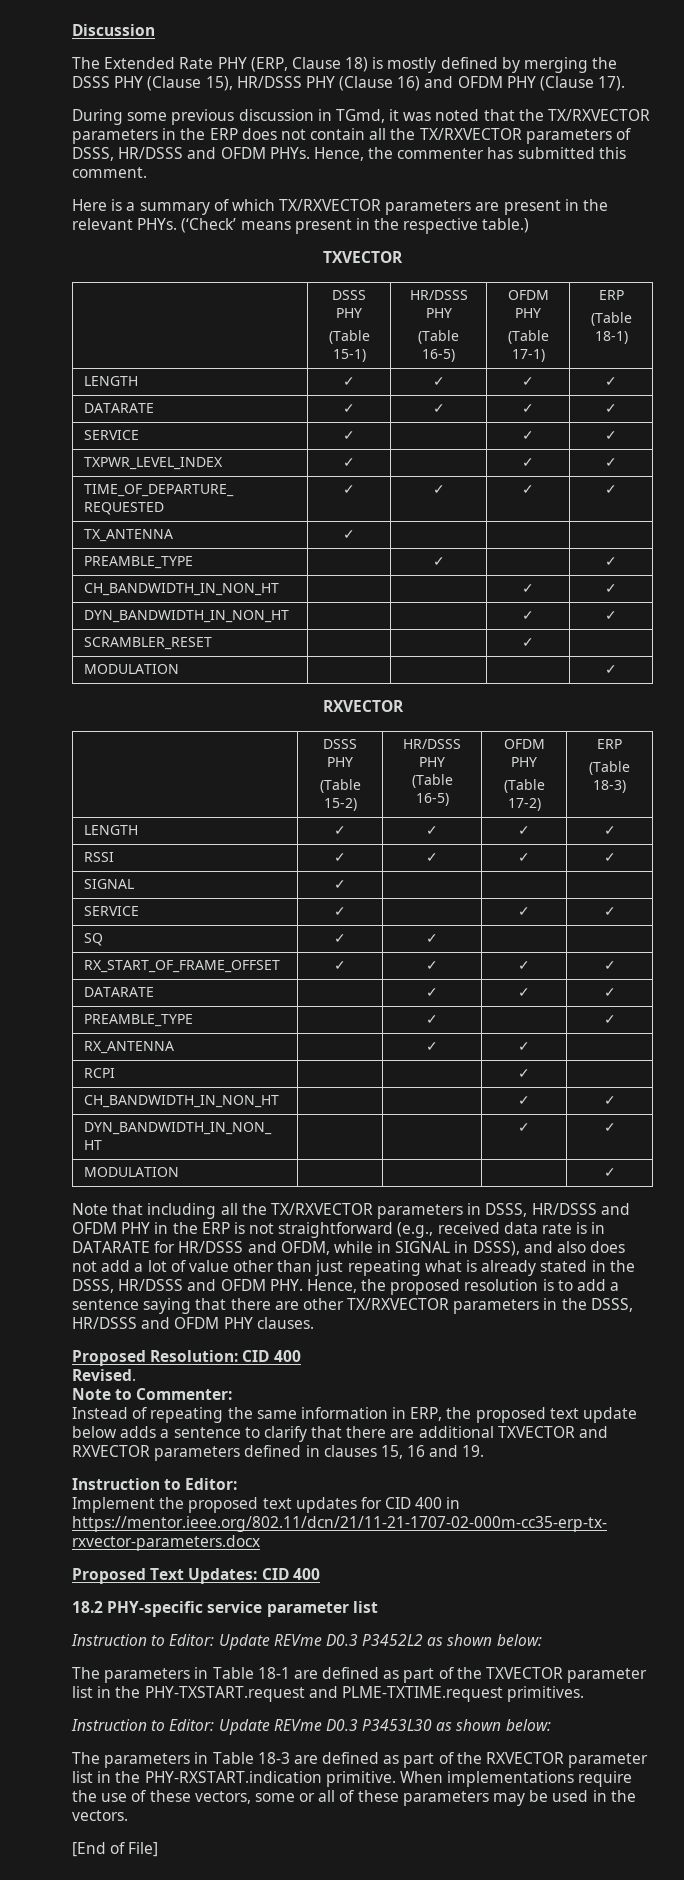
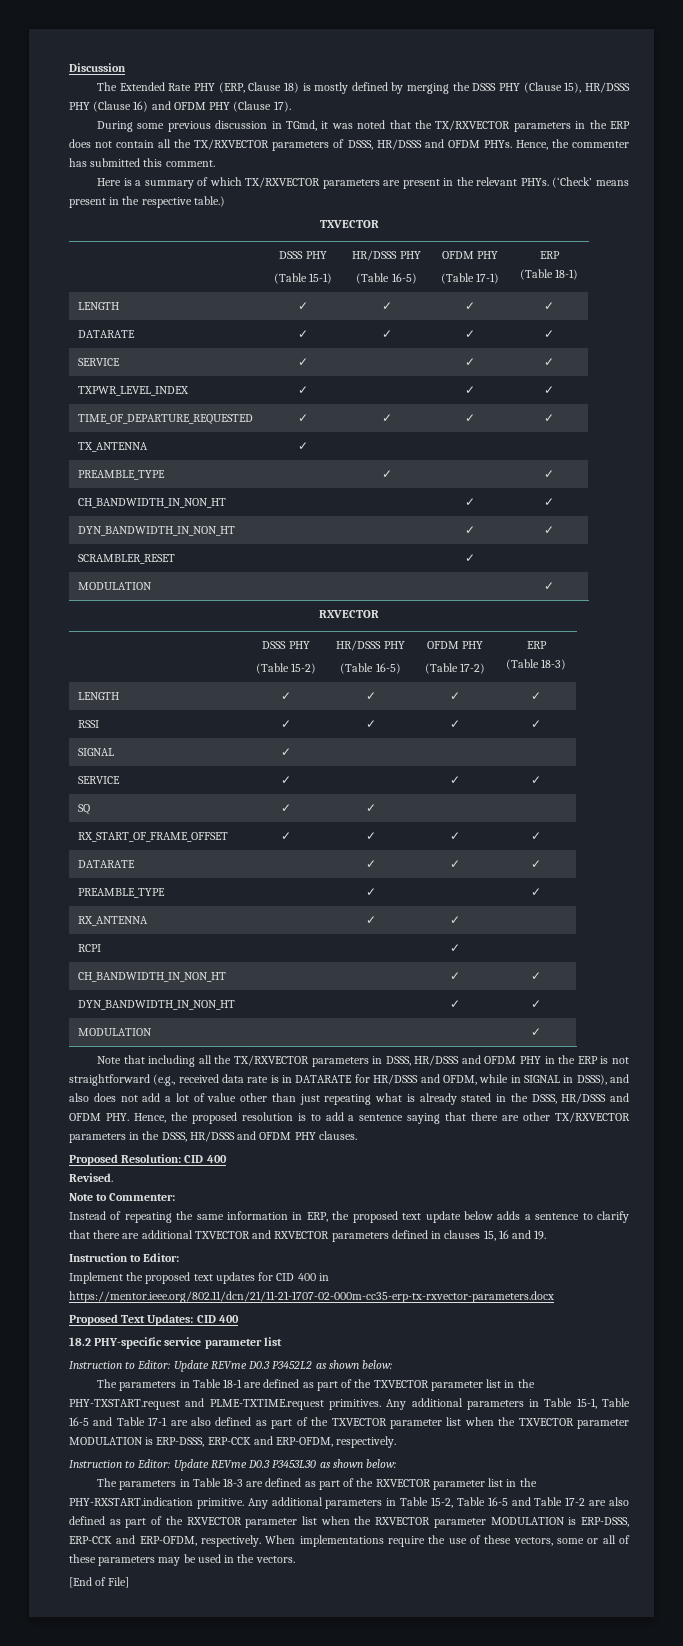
+ Any additional parameters in Table 15-1, Table 16-5 and Table 17-1 are also defined as part of the TXVECTOR parameter list when the TXVECTOR parameter MODULATION is ERP-DSSS, ERP-CCK and ERP-OFDM, respectively.
+ Any additional parameters in Table 15-2, Table 16-5 and Table 17-2 are also defined as part of the RXVECTOR parameter list when the RXVECTOR parameter MODULATION is ERP-DSSS, ERP-CCK and ERP-OFDM, respectively.

